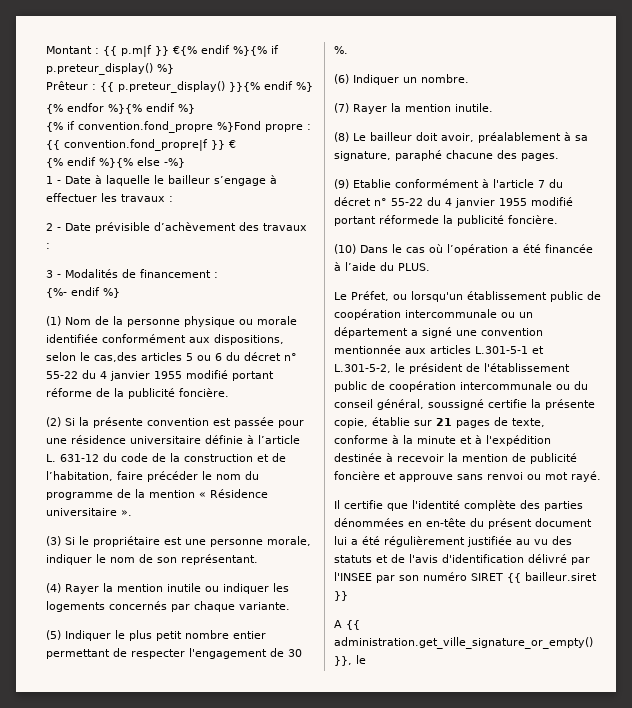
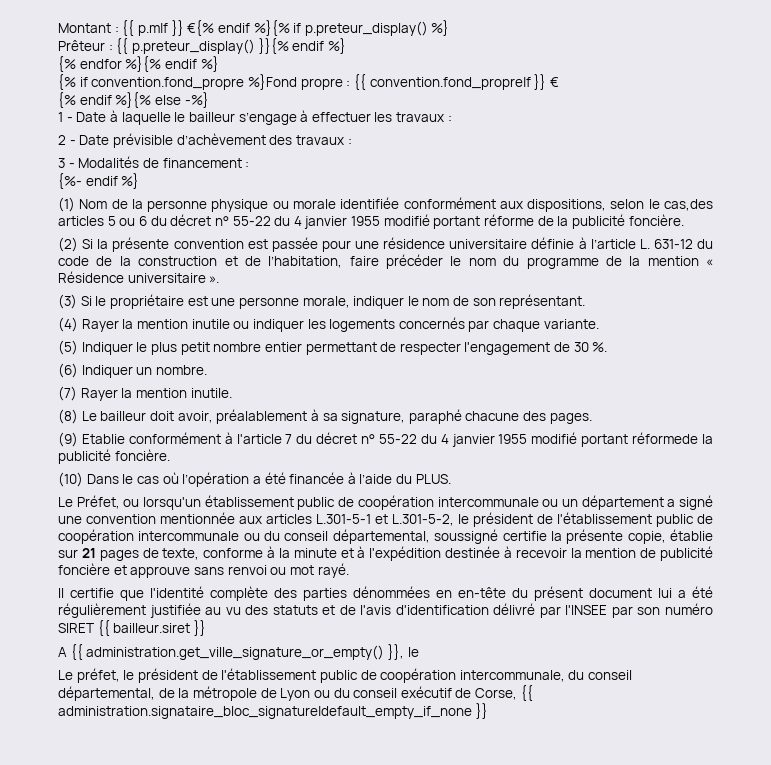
- Le Préfet, ou lorsqu'un établissement public de coopération intercommunale ou un département a signé une convention mentionnée aux articles L.301-5-1 et L.301-5-2, le président de l'établissement public de coopération intercommunale ou du conseil général, soussigné certifie la présente copie, établie sur 21 pages de texte, conforme à la minute et à l'expédition destinée à recevoir la mention de publicité foncière et approuve sans renvoi ou mot rayé.
+ Le Préfet, ou lorsqu'un établissement public de coopération intercommunale ou un département a signé une convention mentionnée aux articles L.301-5-1 et L.301-5-2, le président de l'établissement public de coopération intercommunale ou du conseil départemental, soussigné certifie la présente copie, établie sur 21 pages de texte, conforme à la minute et à l'expédition destinée à recevoir la mention de publicité foncière et approuve sans renvoi ou mot rayé.
+ Le préfet, le président de l'établissement public de coopération intercommunale, du conseil départemental, de la métropole de Lyon ou du conseil exécutif de Corse, {{ administration.signataire_bloc_signature|default_empty_if_none }}

